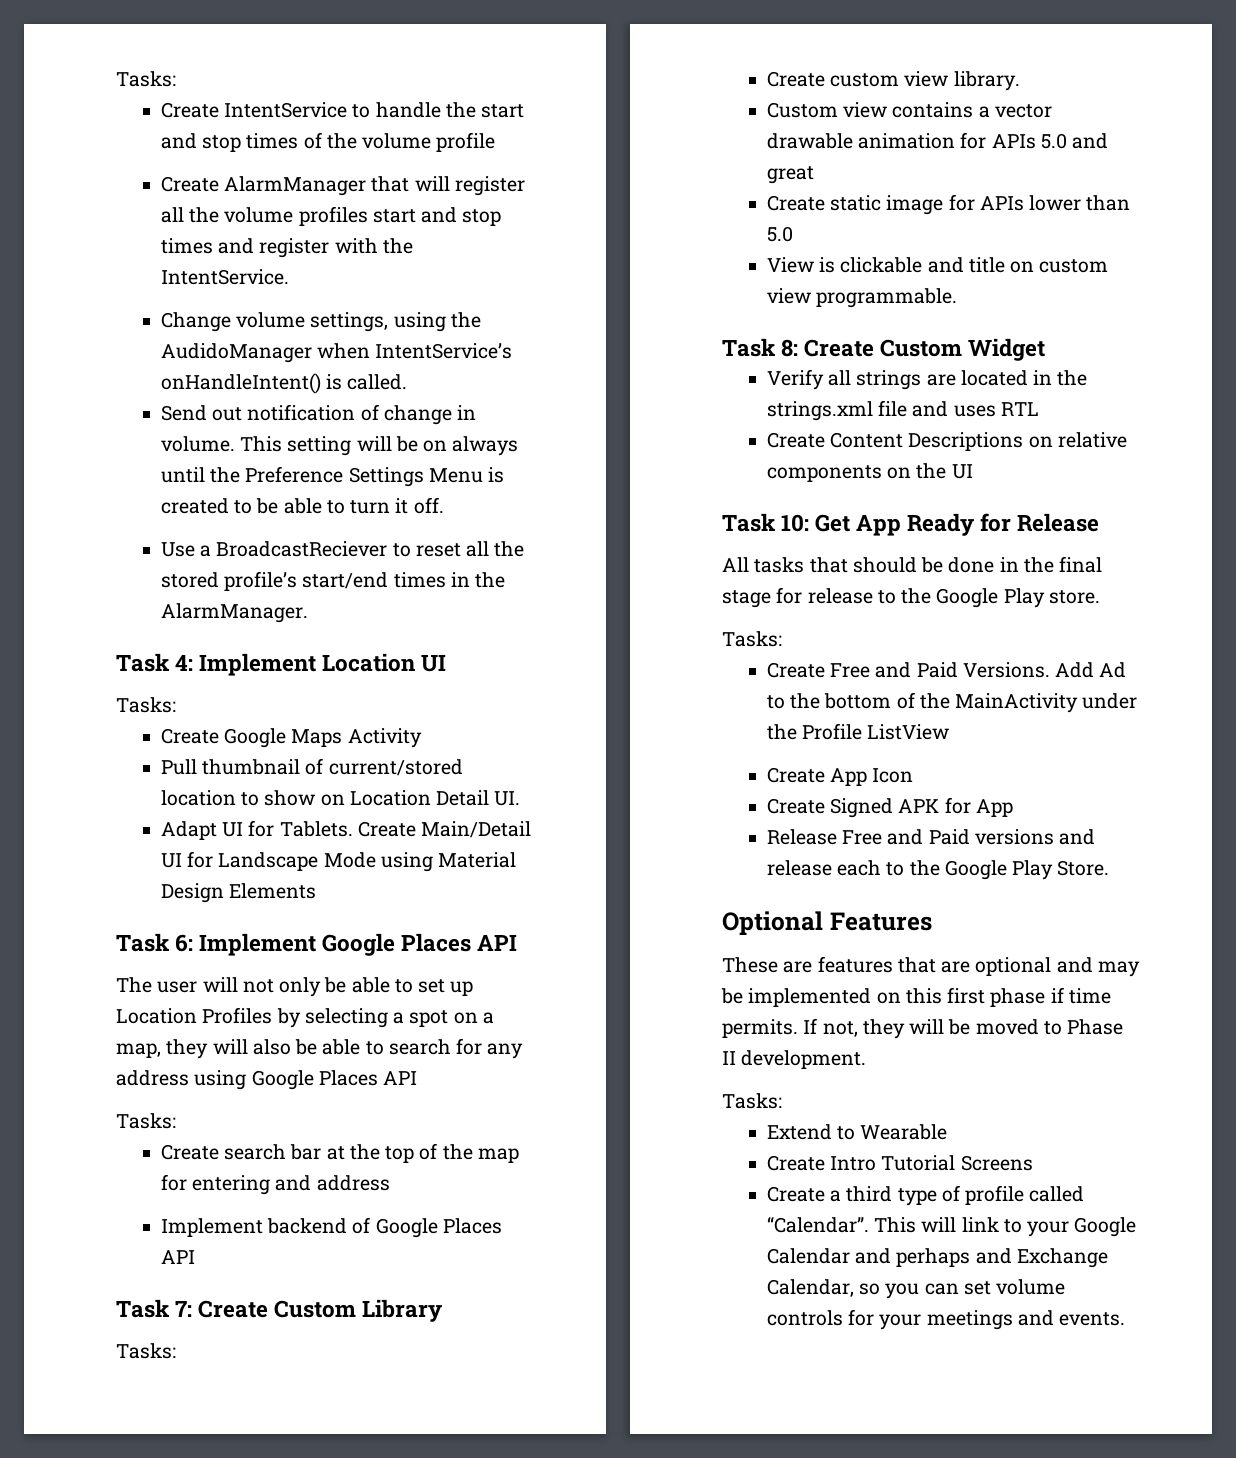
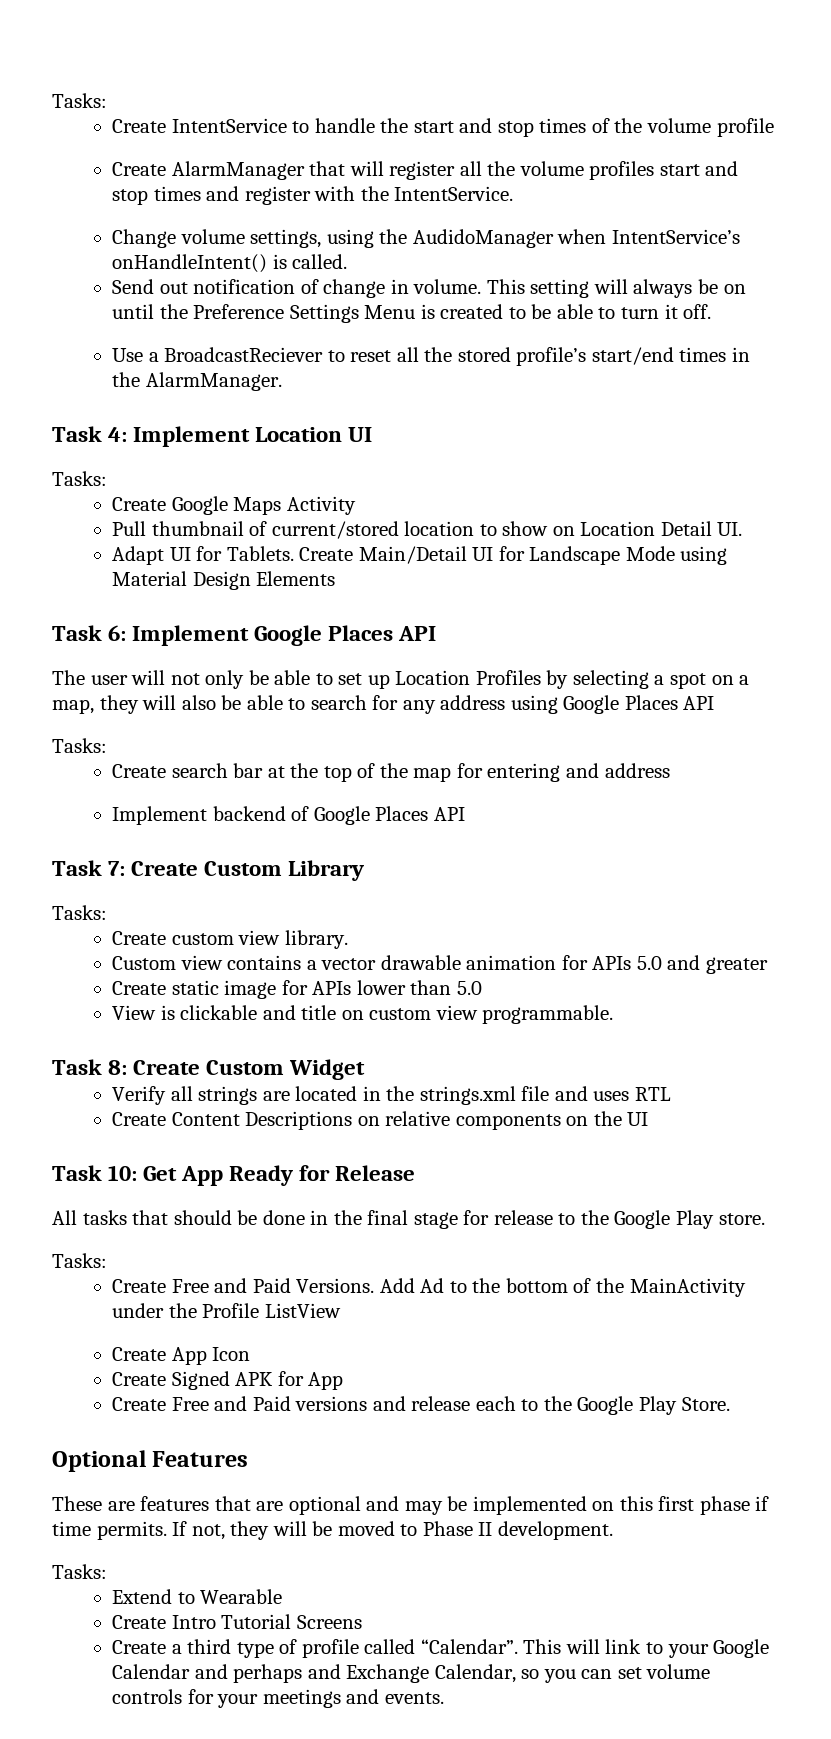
- This setting will be on always until the Preference Settings Menu is created to be able to turn it off.
+ This setting will always be on until the Preference Settings Menu is created to be able to turn it off.
- Custom view contains a vector drawable animation for APIs 5.0 and great
+ Custom view contains a vector drawable animation for APIs 5.0 and greater
- Release Free and Paid versions and release each to the Google Play Store.
+ Create Free and Paid versions and release each to the Google Play Store.

